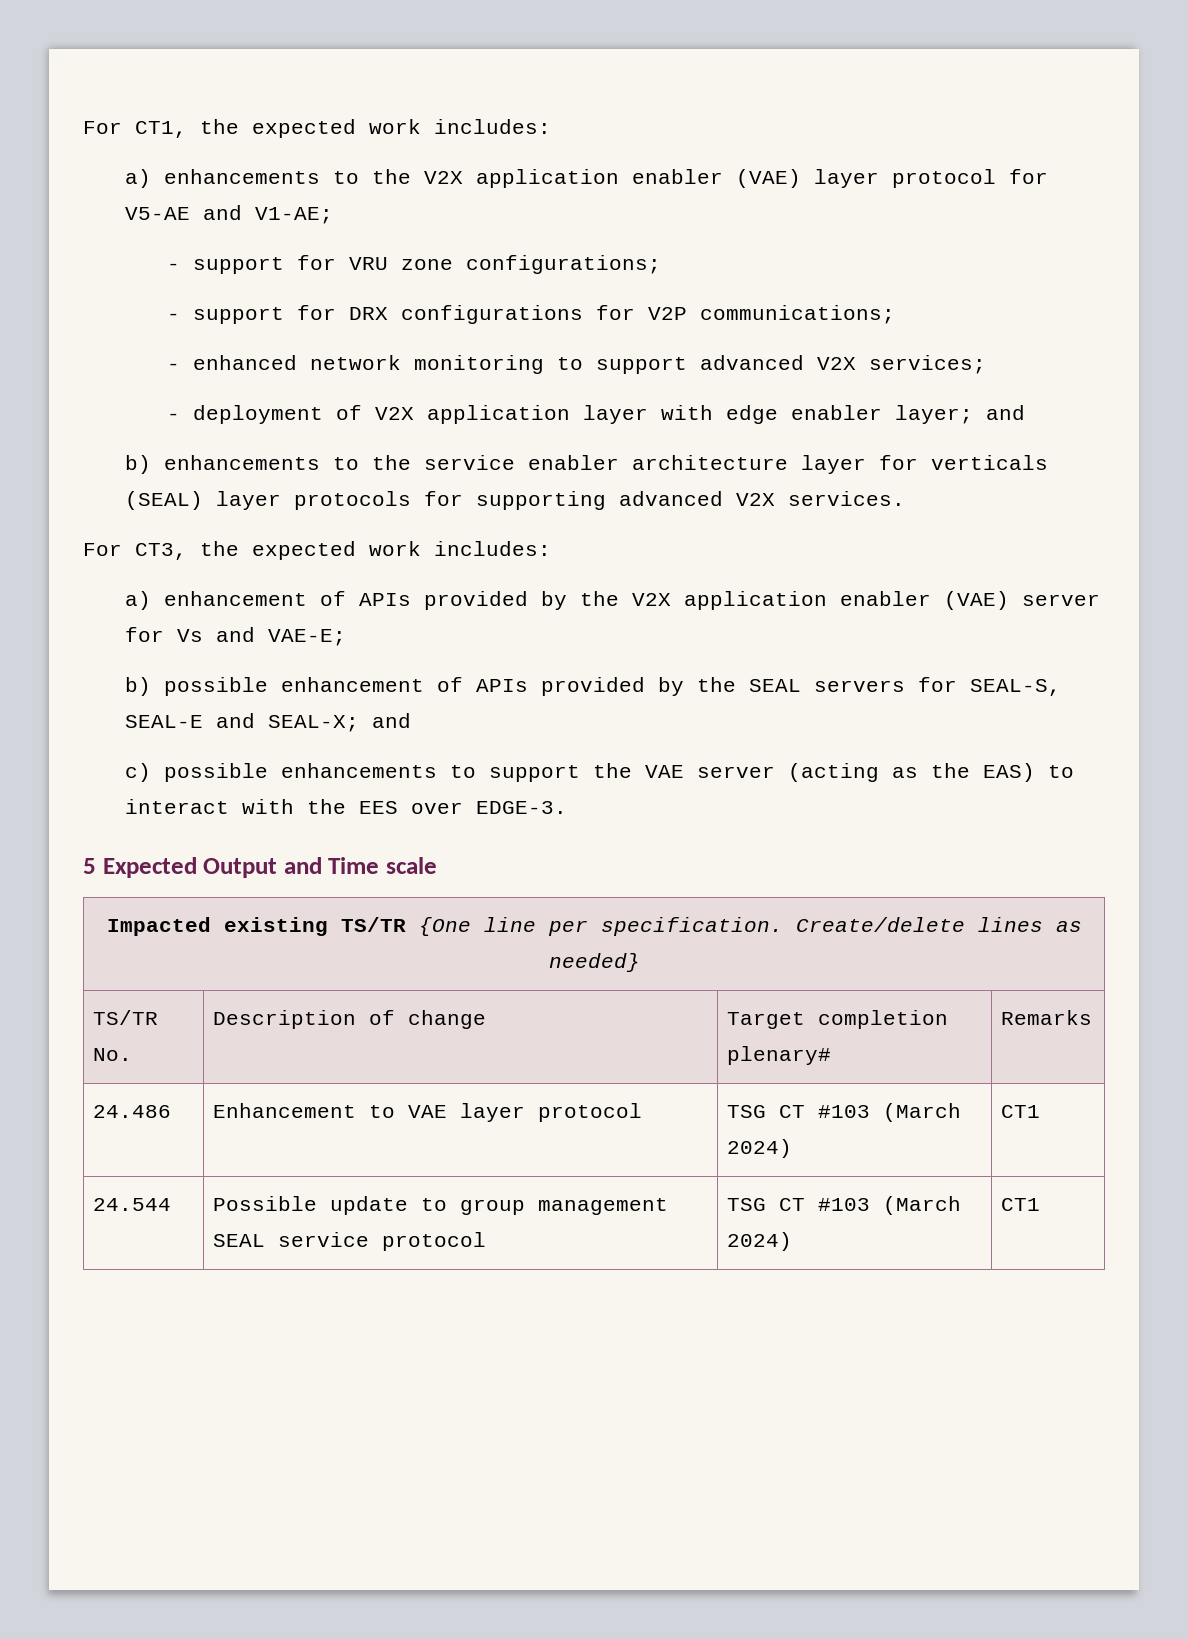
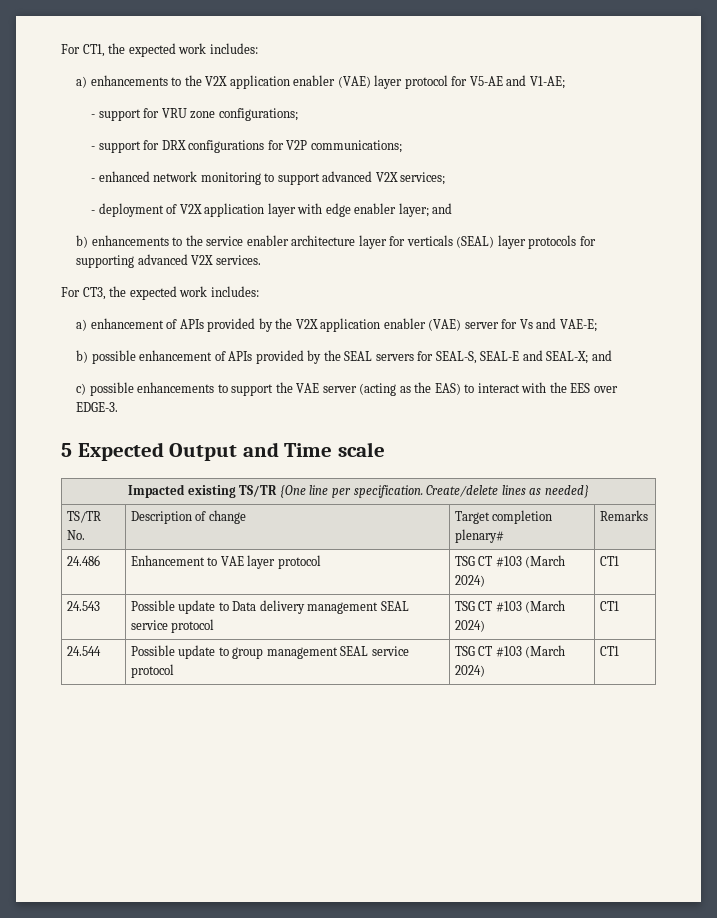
+ 24.543 | Possible update to Data delivery management SEAL service protocol | TSG CT #103 (March 2024) | CT1

